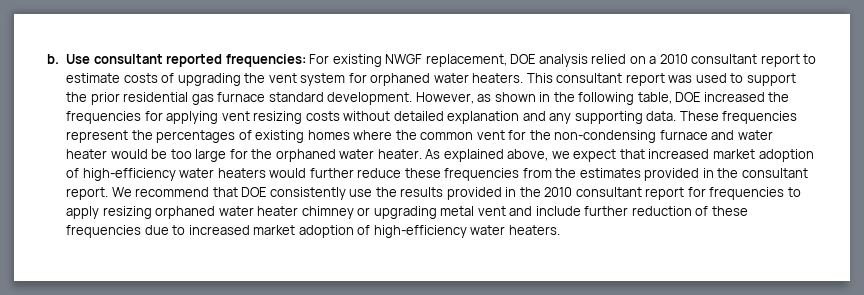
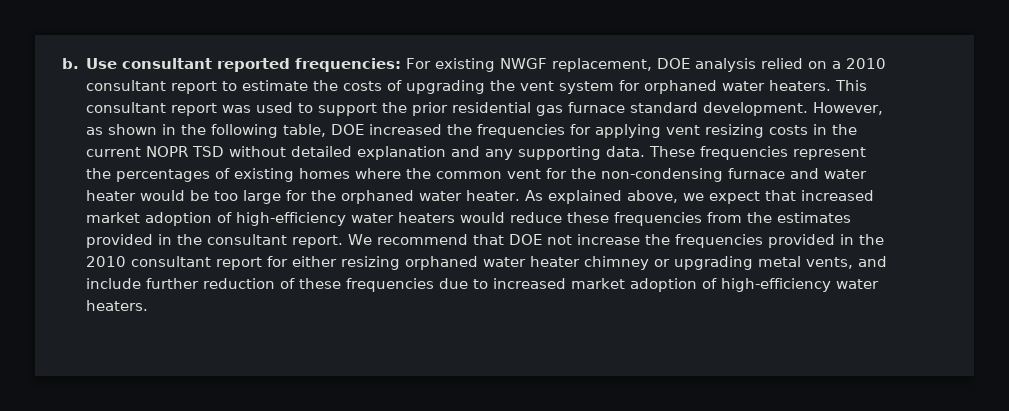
- Use consultant reported frequencies: For existing NWGF replacement, DOE analysis relied on a 2010 consultant report to estimate costs of upgrading the vent system for orphaned water heaters.
+ Use consultant reported frequencies: For existing NWGF replacement, DOE analysis relied on a 2010 consultant report to estimate the costs of upgrading the vent system for orphaned water heaters.
- However, as shown in the following table, DOE increased the frequencies for applying vent resizing costs without detailed explanation and any supporting data.
+ However, as shown in the following table, DOE increased the frequencies for applying vent resizing costs in the current NOPR TSD without detailed explanation and any supporting data.
- As explained above, we expect that increased market adoption of high-efficiency water heaters would further reduce these frequencies from the estimates provided in the consultant report.
+ As explained above, we expect that increased market adoption of high-efficiency water heaters would reduce these frequencies from the estimates provided in the consultant report.
- We recommend that DOE consistently use the results provided in the 2010 consultant report for frequencies to apply resizing orphaned water heater chimney or upgrading metal vent and include further reduction of these frequencies due to increased market adoption of high-efficiency water heaters.
+ We recommend that DOE not increase the frequencies provided in the 2010 consultant report for either resizing orphaned water heater chimney or upgrading metal vents, and include further reduction of these frequencies due to increased market adoption of high-efficiency water heaters.

